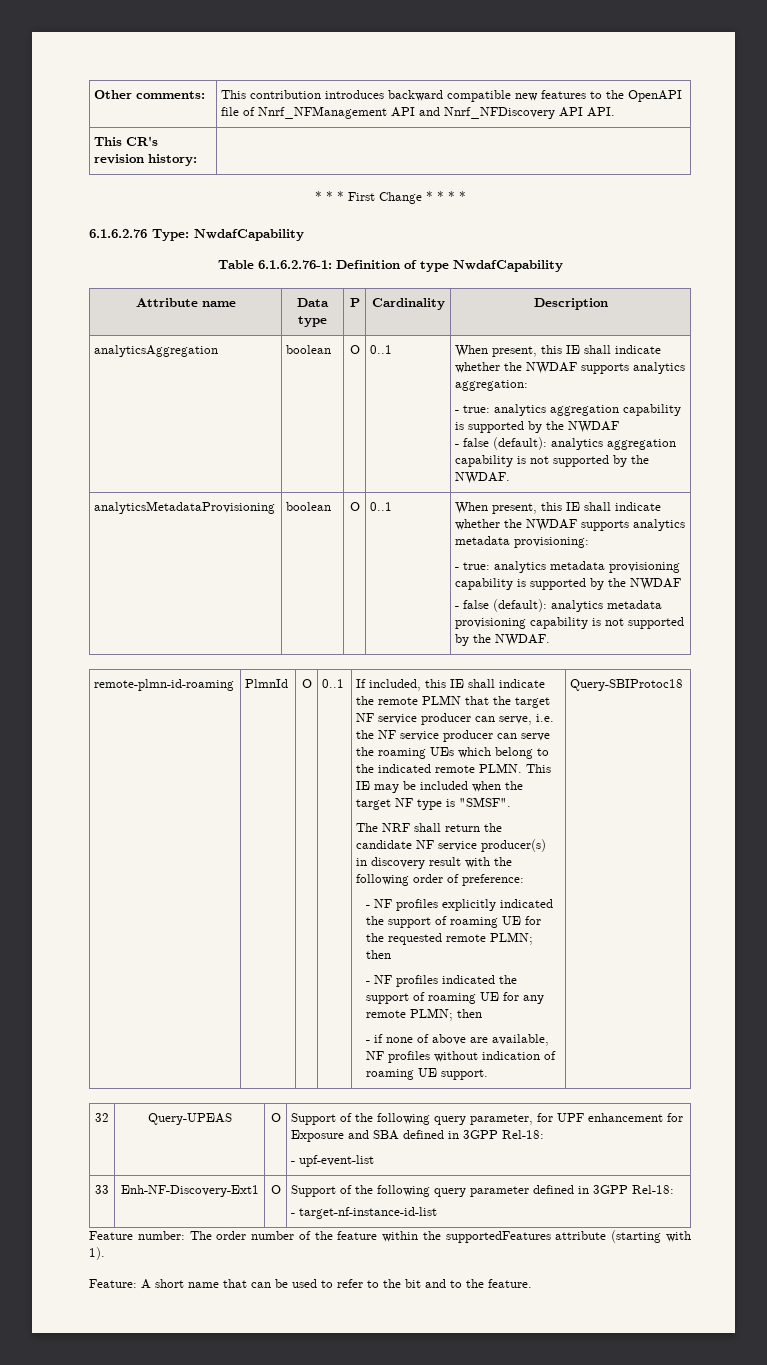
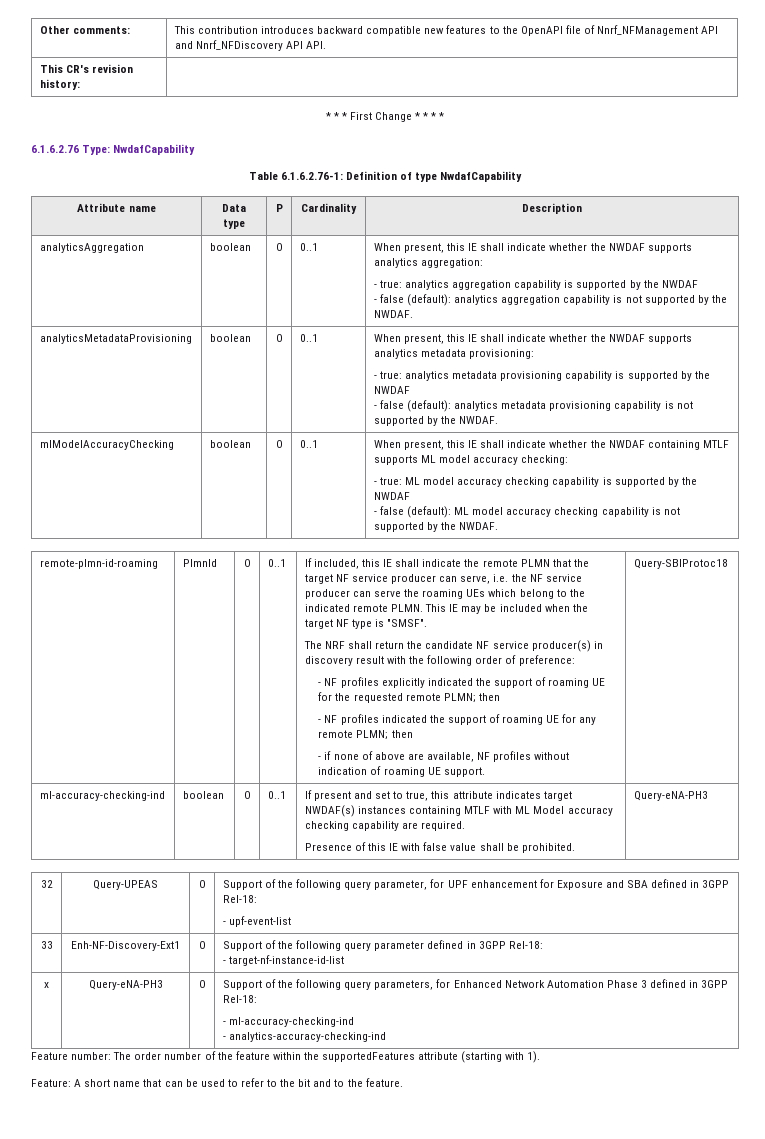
+ mlModelAccuracyChecking | boolean | O | 0..1 | When present, this IE shall indicate whether the NWDAF containing MTLF supports ML model accuracy checking:
+ - true: ML model accuracy checking capability is supported by the NWDAF
+ - false (default): ML model accuracy checking capability is not supported by the NWDAF.
+ ml-accuracy-checking-ind | boolean | O | 0..1 | If present and set to true, this attribute indicates target NWDAF(s) instances containing MTLF with ML Model accuracy checking capability are required.
+ Presence of this IE with false value shall be prohibited. | Query-eNA-PH3
+ x | Query-eNA-PH3 | O | Support of the following query parameters, for Enhanced Network Automation Phase 3 defined in 3GPP Rel-18:
+ - ml-accuracy-checking-ind
+ - analytics-accuracy-checking-ind

